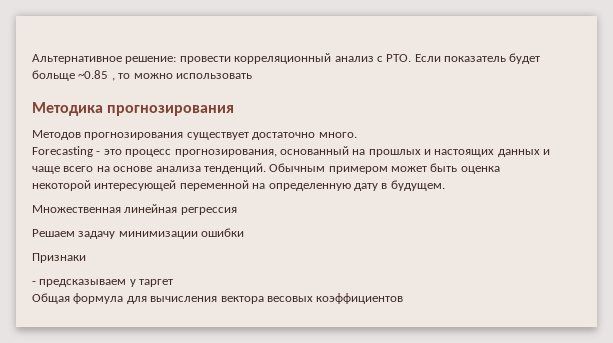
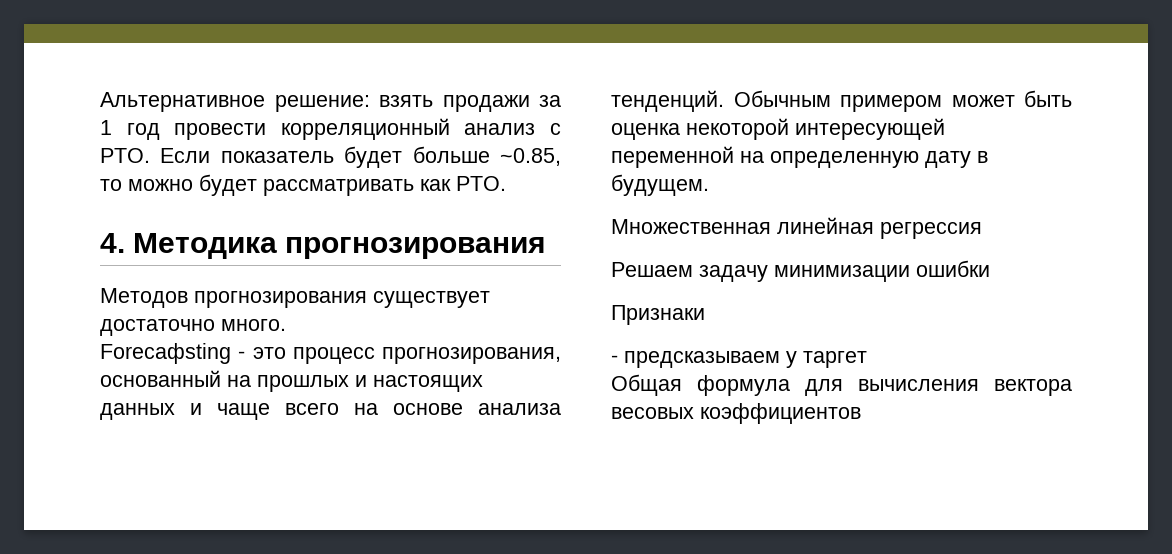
- Альтернативное решение: провести корреляционный анализ с РТО. Если показатель будет больще ~0.85 , то можно использовать
- Методика прогнозирования
+ Альтернативное решение: взять продажи за 1 год провести корреляционный анализ с РТО. Если показатель будет больше ~0.85, то можно будет рассматривать как РТО.
+ 4. Методика прогнозирования
- Forecasting - это процесс прогнозирования, основанный на прошлых и настоящих данных и чаще всего на основе анализа тенденций.
+ Forecaфsting - это процесс прогнозирования, основанный на прошлых и настоящих данных и чаще всего на основе анализа тенденций.

